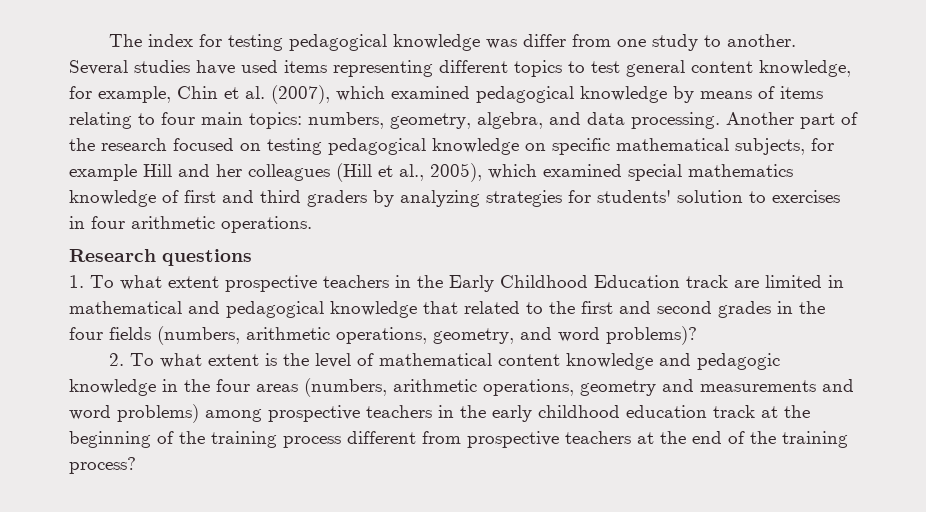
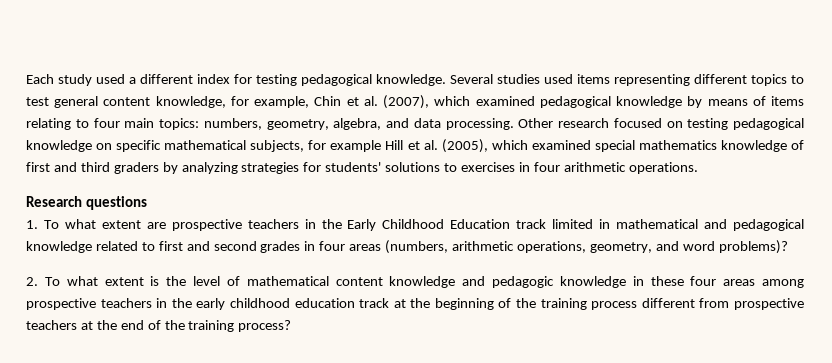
- The index for testing pedagogical knowledge was differ from one study to another.
+ Each study used a different index for testing pedagogical knowledge.
- Several studies have used items representing different topics to test general content knowledge, for example, Chin et al. (2007), which examined pedagogical knowledge by means of items relating to four main topics: numbers, geometry, algebra, and data processing.
+ Several studies used items representing different topics to test general content knowledge, for example, Chin et al. (2007), which examined pedagogical knowledge by means of items relating to four main topics: numbers, geometry, algebra, and data processing.
- Another part of the research focused on testing pedagogical knowledge on specific mathematical subjects, for example Hill and her colleagues (Hill et al., 2005), which examined special mathematics knowledge of first and third graders by analyzing strategies for students' solution to exercises in four arithmetic operations.
+ Other research focused on testing pedagogical knowledge on specific mathematical subjects, for example Hill et al. (2005), which examined special mathematics knowledge of first and third graders by analyzing strategies for students' solutions to exercises in four arithmetic operations.
- 1. To what extent prospective teachers in the Early Childhood Education track are limited in mathematical and pedagogical knowledge that related to the first and second grades in the four fields (numbers, arithmetic operations, geometry, and word problems)?
+ 1. To what extent are prospective teachers in the Early Childhood Education track limited in mathematical and pedagogical knowledge related to first and second grades in four areas (numbers, arithmetic operations, geometry, and word problems)?
- 2. To what extent is the level of mathematical content knowledge and pedagogic knowledge in the four areas (numbers, arithmetic operations, geometry and measurements and word problems) among prospective teachers in the early childhood education track at the beginning of the training process different from prospective teachers at the end of the training process?
+ 2. To what extent is the level of mathematical content knowledge and pedagogic knowledge in these four areas among prospective teachers in the early childhood education track at the beginning of the training process different from prospective teachers at the end of the training process?

